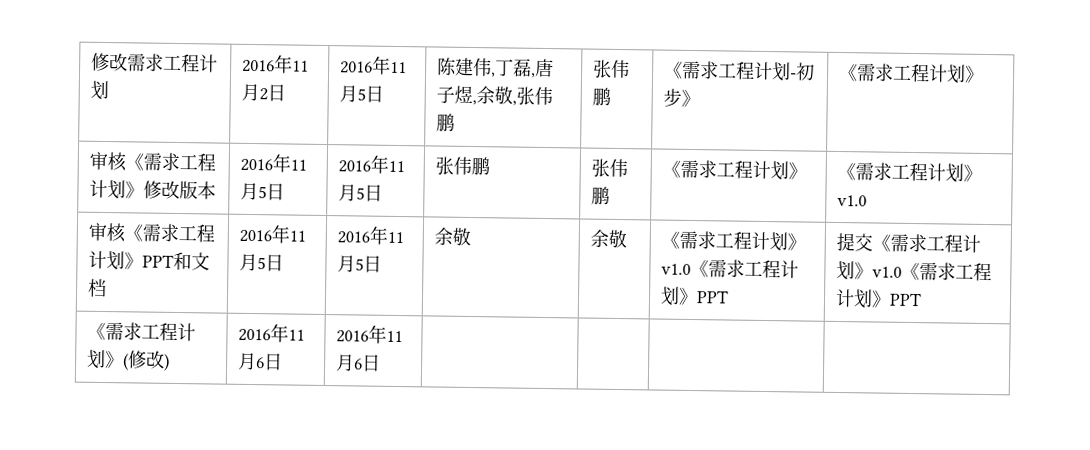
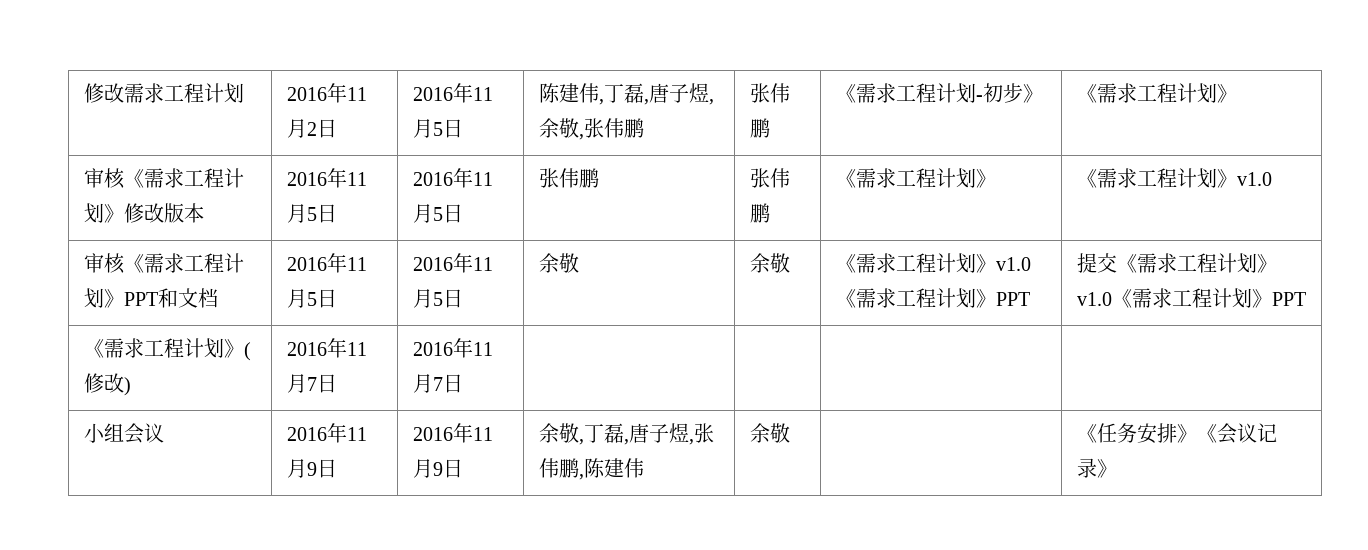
- 《需求工程计划》(修改) | 2016年11月6日 | 2016年11月6日 | | | |
+ 《需求工程计划》(修改) | 2016年11月7日 | 2016年11月7日 | | | |
+ 小组会议 | 2016年11月9日 | 2016年11月9日 | 余敬,丁磊,唐子煜,张伟鹏,陈建伟 | 余敬 | | 《任务安排》《会议记录》

